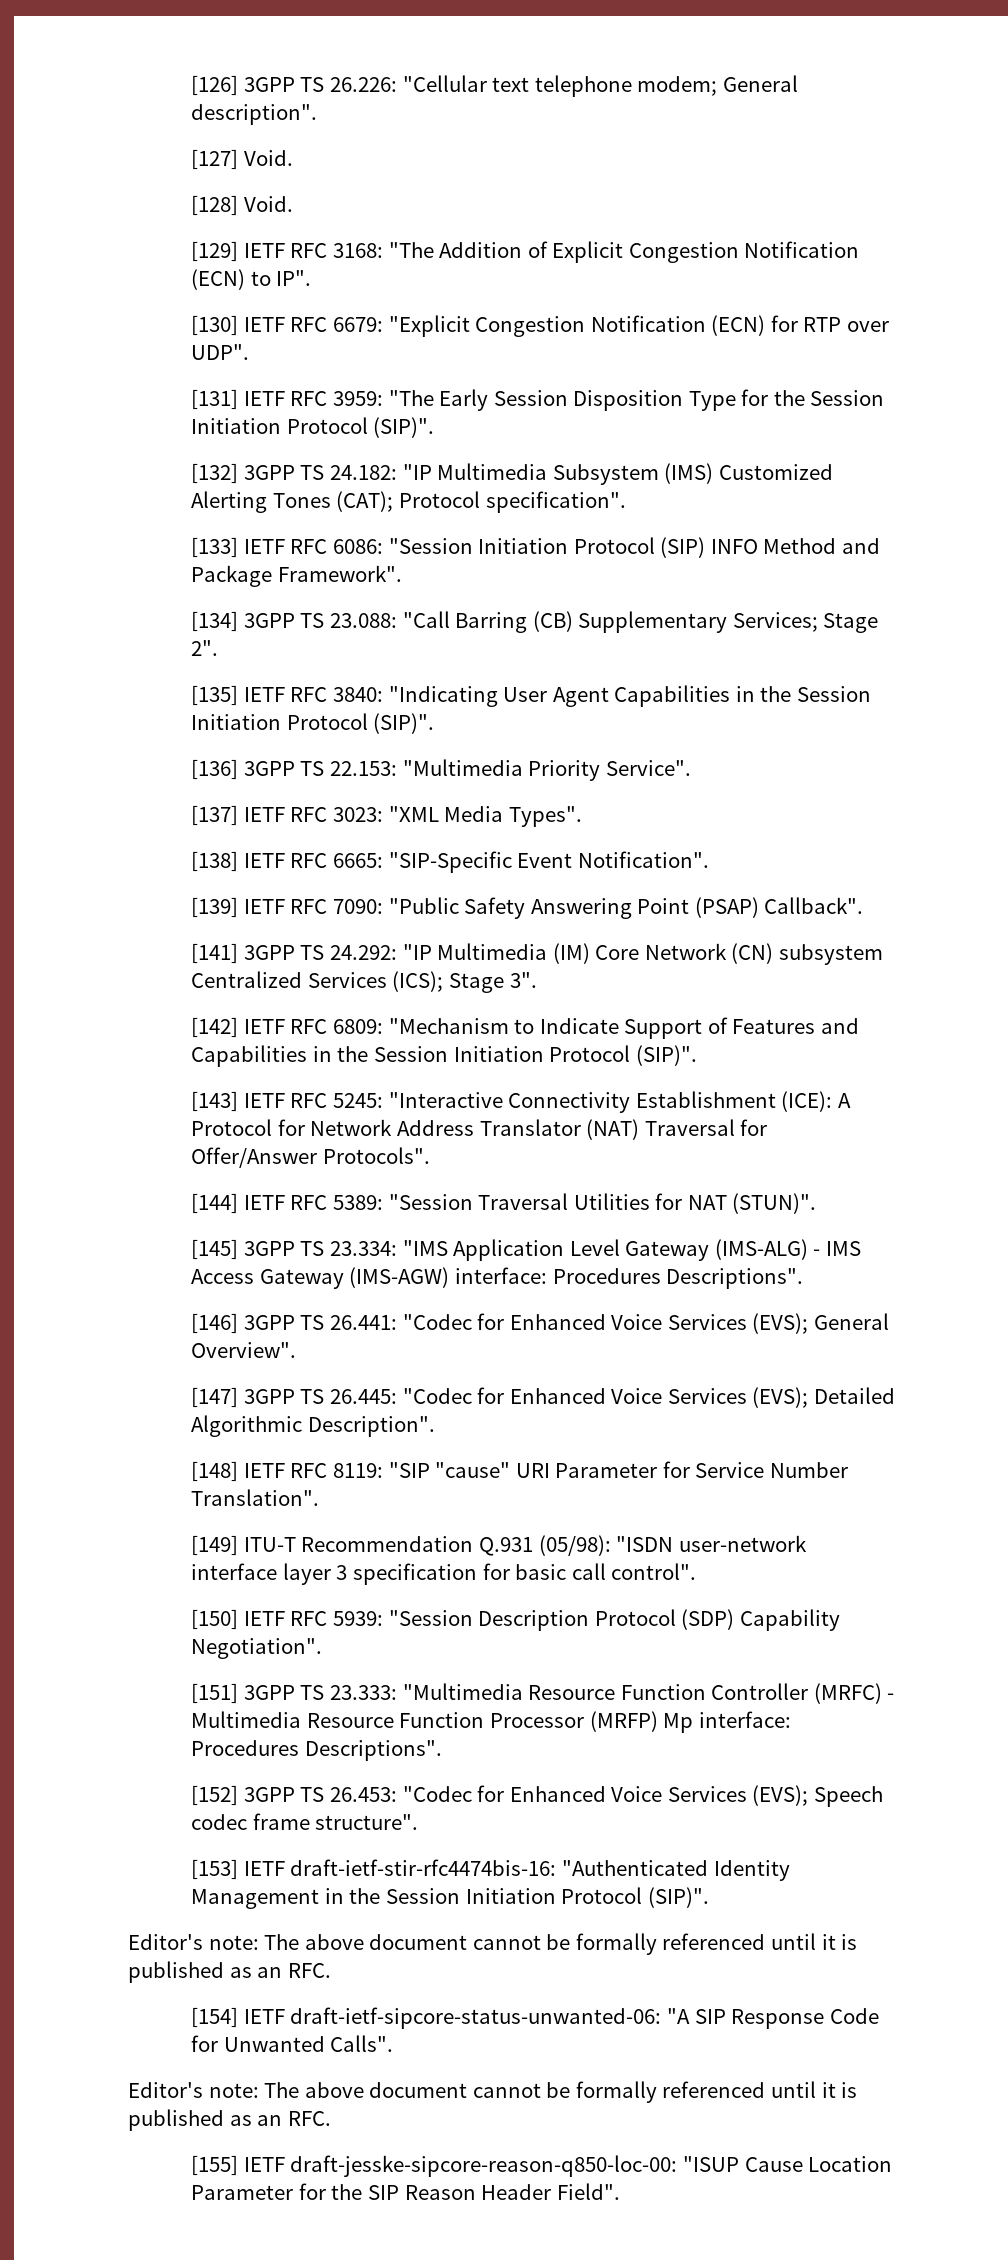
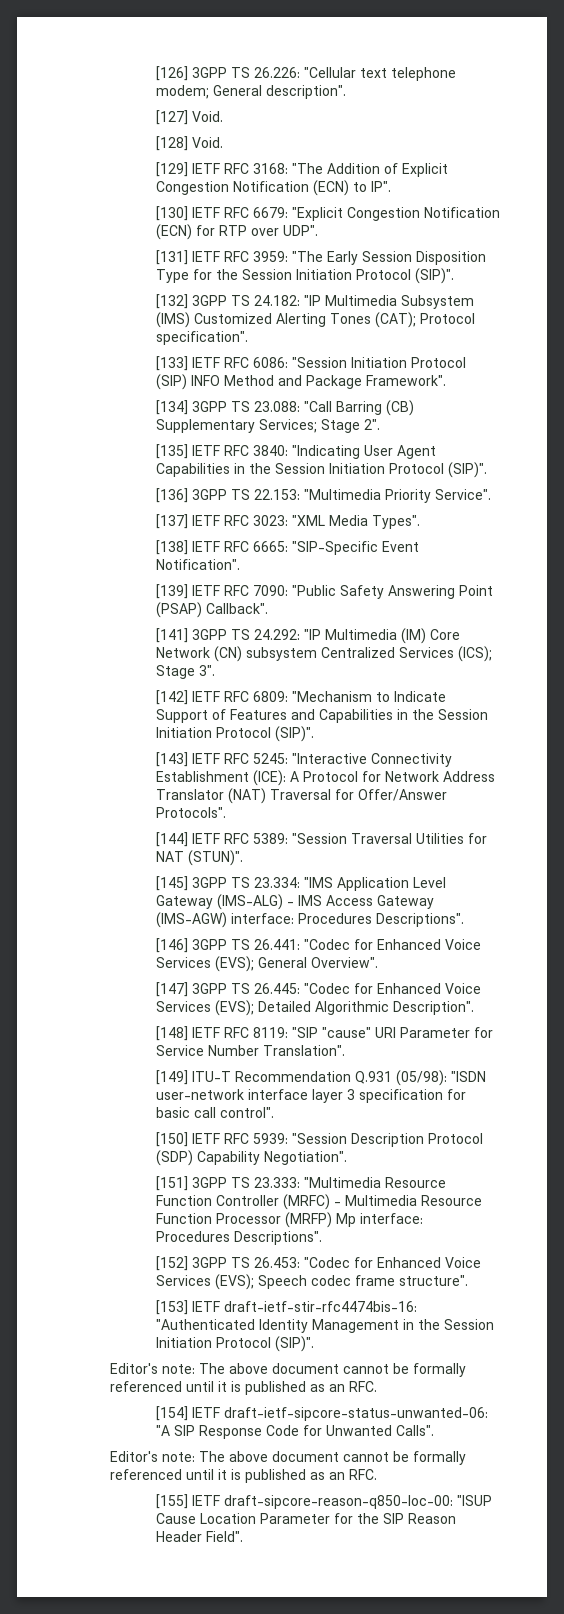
- [155] IETF draft-jesske-sipcore-reason-q850-loc-00: "ISUP Cause Location Parameter for the SIP Reason Header Field".
+ [155] IETF draft-sipcore-reason-q850-loc-00: "ISUP Cause Location Parameter for the SIP Reason Header Field".

